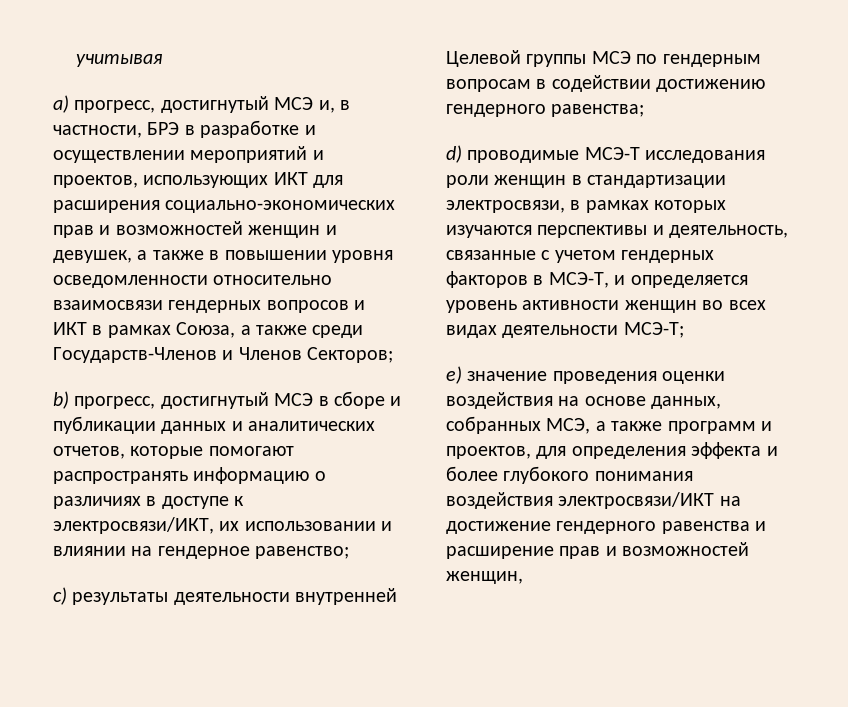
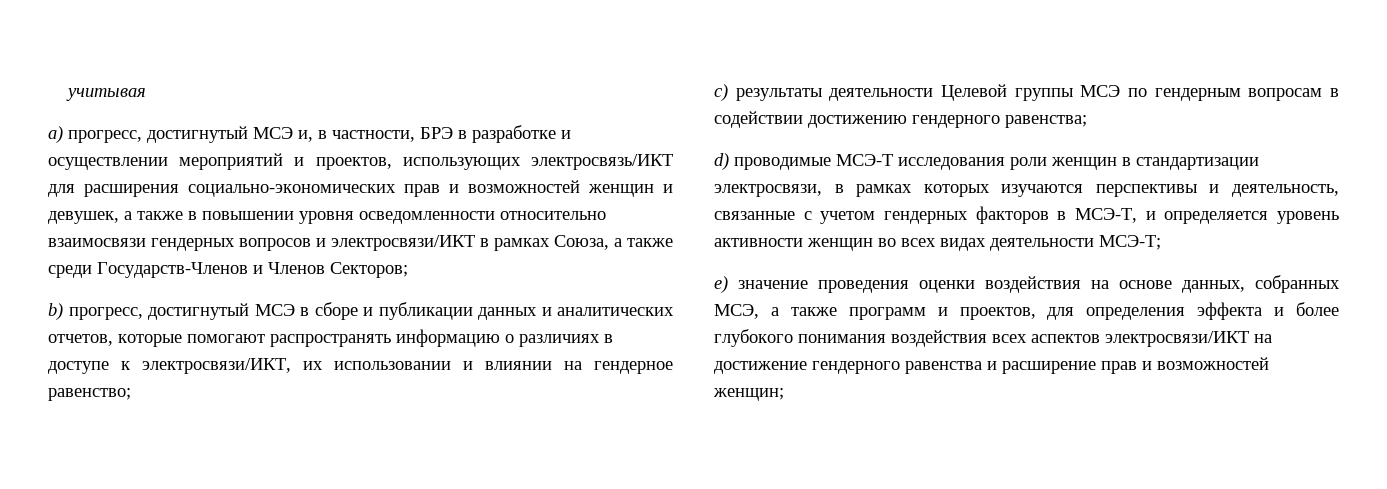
- a) прогресс, достигнутый МСЭ и, в частности, БРЭ в разработке и осуществлении мероприятий и проектов, использующих ИКТ для расширения социально-экономических прав и возможностей женщин и девушек, а также в повышении уровня осведомленности относительно взаимосвязи гендерных вопросов и ИКТ в рамках Союза, а также среди Государств-Членов и Членов Секторов;
+ a) прогресс, достигнутый МСЭ и, в частности, БРЭ в разработке и осуществлении мероприятий и проектов, использующих электросвязь/ИКТ для расширения социально-экономических прав и возможностей женщин и девушек, а также в повышении уровня осведомленности относительно взаимосвязи гендерных вопросов и электросвязи/ИКТ в рамках Союза, а также среди Государств-Членов и Членов Секторов;
- c) результаты деятельности внутренней Целевой группы МСЭ по гендерным вопросам в содействии достижению гендерного равенства;
+ c) результаты деятельности Целевой группы МСЭ по гендерным вопросам в содействии достижению гендерного равенства;
- e) значение проведения оценки воздействия на основе данных, собранных МСЭ, а также программ и проектов, для определения эффекта и более глубокого понимания воздействия электросвязи/ИКТ на достижение гендерного равенства и расширение прав и возможностей женщин,
+ e) значение проведения оценки воздействия на основе данных, собранных МСЭ, а также программ и проектов, для определения эффекта и более глубокого понимания воздействия всех аспектов электросвязи/ИКТ на достижение гендерного равенства и расширение прав и возможностей женщин;

